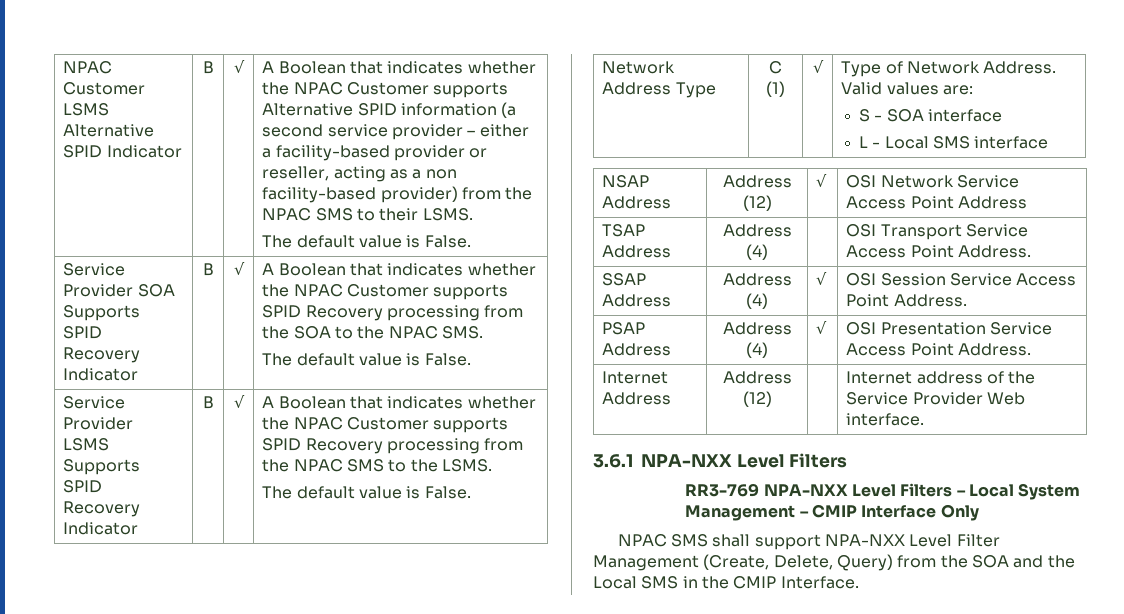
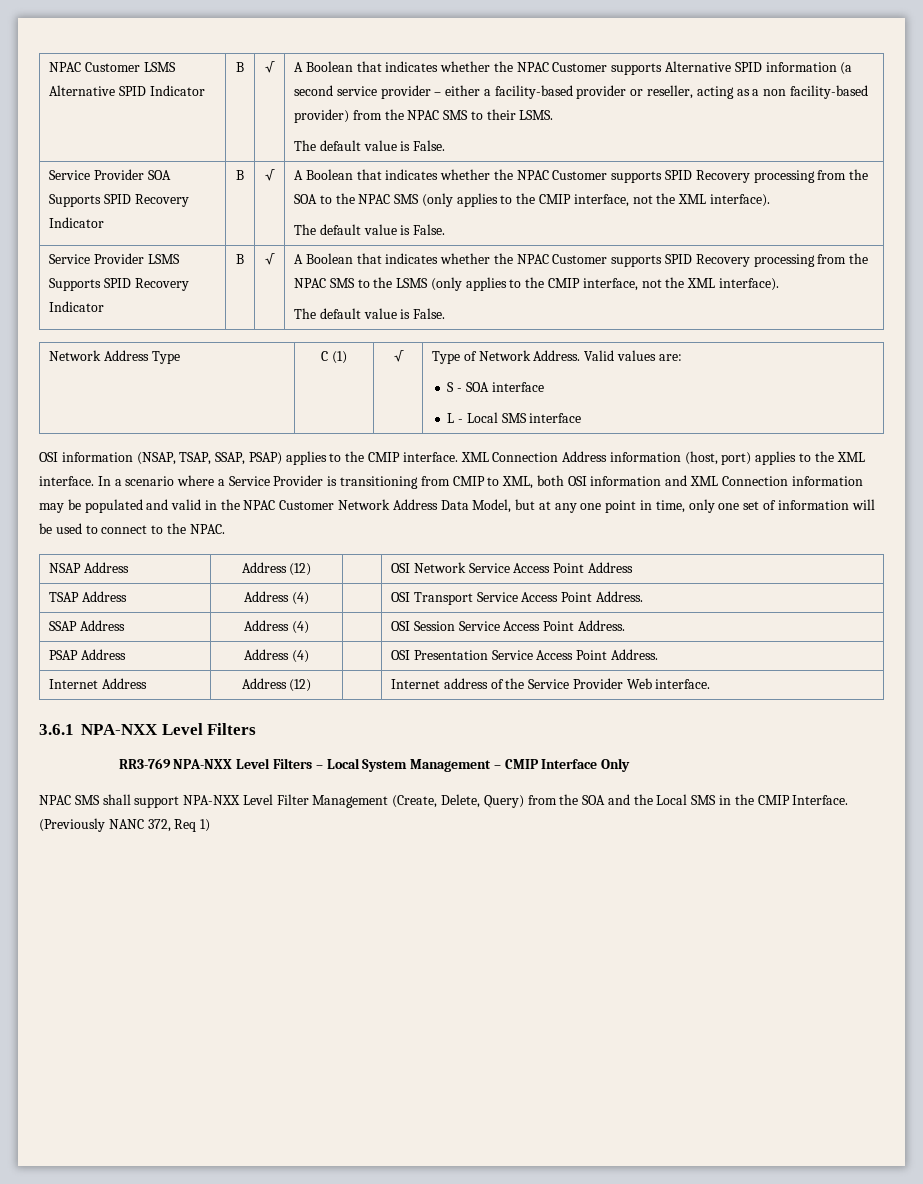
- A Boolean that indicates whether the NPAC Customer supports SPID Recovery processing from the SOA to the NPAC SMS.
+ A Boolean that indicates whether the NPAC Customer supports SPID Recovery processing from the SOA to the NPAC SMS (only applies to the CMIP interface, not the XML interface).
- A Boolean that indicates whether the NPAC Customer supports SPID Recovery processing from the NPAC SMS to the LSMS.
+ A Boolean that indicates whether the NPAC Customer supports SPID Recovery processing from the NPAC SMS to the LSMS (only applies to the CMIP interface, not the XML interface).
+ OSI information (NSAP, TSAP, SSAP, PSAP) applies to the CMIP interface. XML Connection Address information (host, port) applies to the XML interface. In a scenario where a Service Provider is transitioning from CMIP to XML, both OSI information and XML Connection information may be populated and valid in the NPAC Customer Network Address Data Model, but at any one point in time, only one set of information will be used to connect to the NPAC.
- NSAP Address | Address (12) | √ | OSI Network Service Access Point Address
+ NSAP Address | Address (12) | | OSI Network Service Access Point Address
- SSAP Address | Address (4) | √ | OSI Session Service Access Point Address.
+ SSAP Address | Address (4) | | OSI Session Service Access Point Address.
- PSAP Address | Address (4) | √ | OSI Presentation Service Access Point Address.
+ PSAP Address | Address (4) | | OSI Presentation Service Access Point Address.
+ (Previously NANC 372, Req 1)

